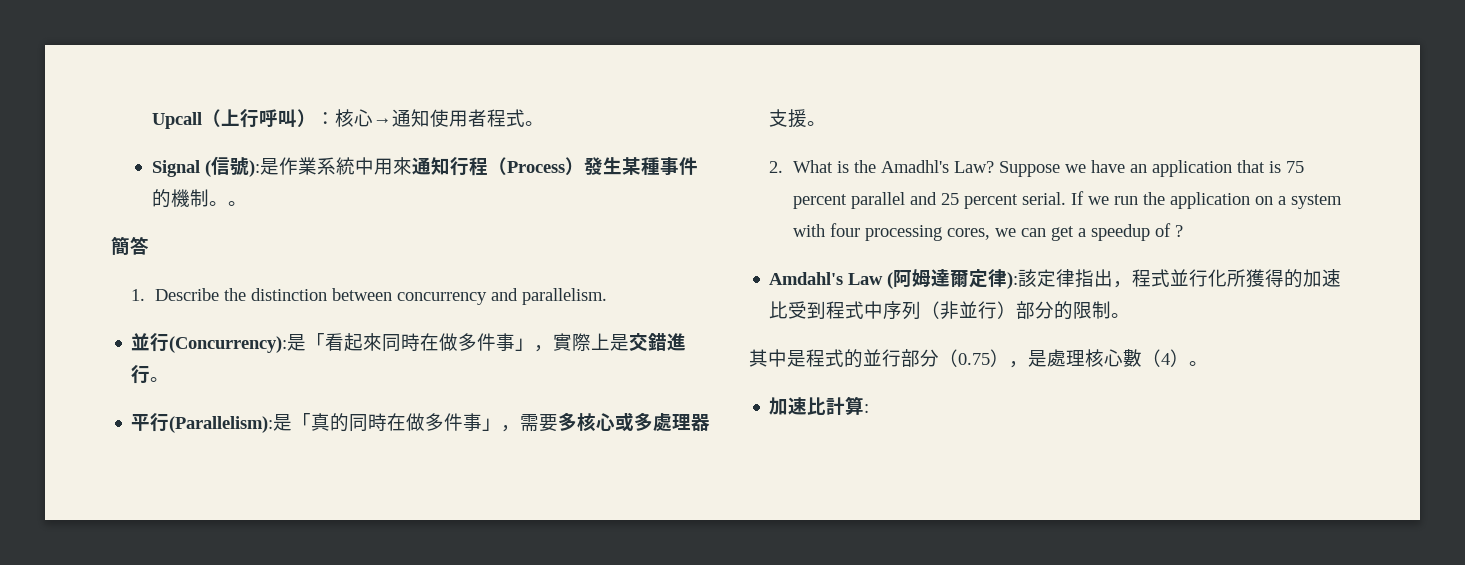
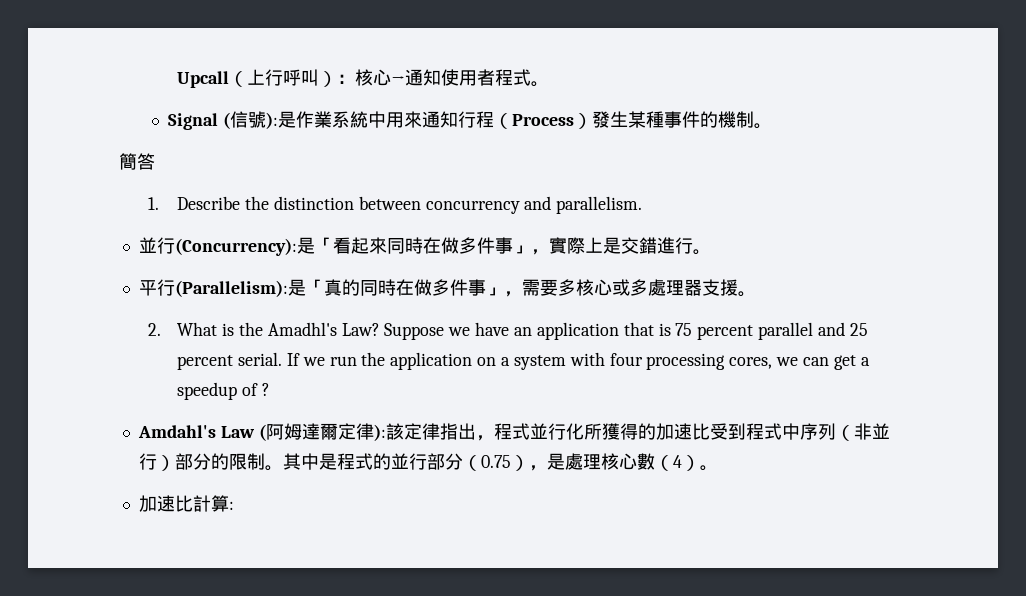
- Signal (信號):是作業系統中用來通知行程（Process）發生某種事件的機制。。
+ Signal (信號):是作業系統中用來通知行程（Process）發生某種事件的機制。
- Amdahl's Law (阿姆達爾定律):該定律指出，程式並行化所獲得的加速比受到程式中序列（非並行）部分的限制。
- 其中是程式的並行部分（0.75），是處理核心數（4）。
+ Amdahl's Law (阿姆達爾定律):該定律指出，程式並行化所獲得的加速比受到程式中序列（非並行）部分的限制。其中是程式的並行部分（0.75），是處理核心數（4）。

